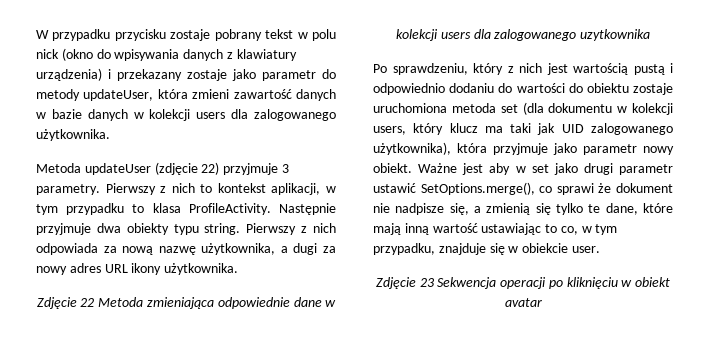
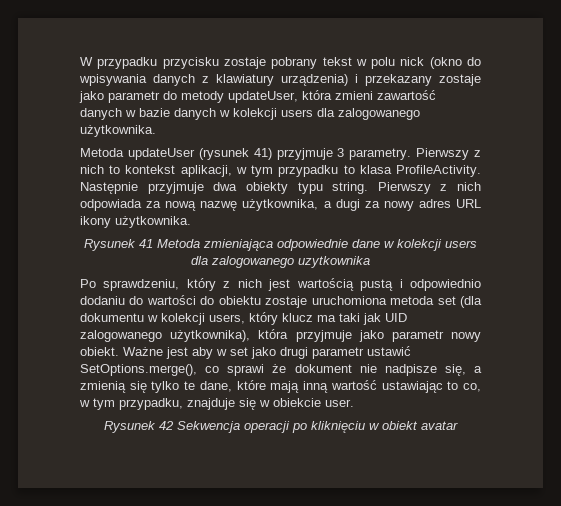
- Metoda updateUser (zdjęcie 22) przyjmuje 3 parametry.
+ Metoda updateUser (rysunek 41) przyjmuje 3 parametry.
- Zdjęcie 22 Metoda zmieniająca odpowiednie dane w kolekcji users dla zalogowanego uzytkownika
+ Rysunek 41 Metoda zmieniająca odpowiednie dane w kolekcji users dla zalogowanego uzytkownika
- Zdjęcie 23 Sekwencja operacji po kliknięciu w obiekt avatar
+ Rysunek 42 Sekwencja operacji po kliknięciu w obiekt avatar

